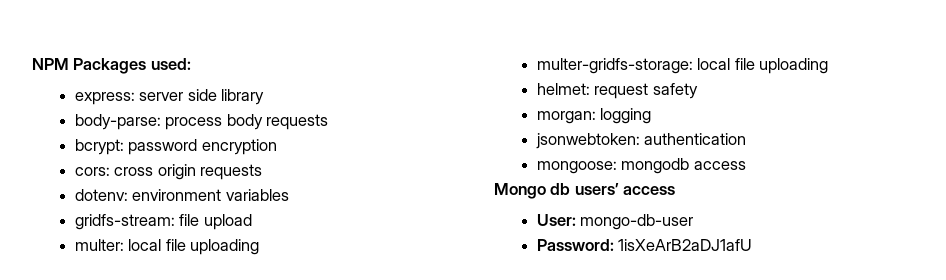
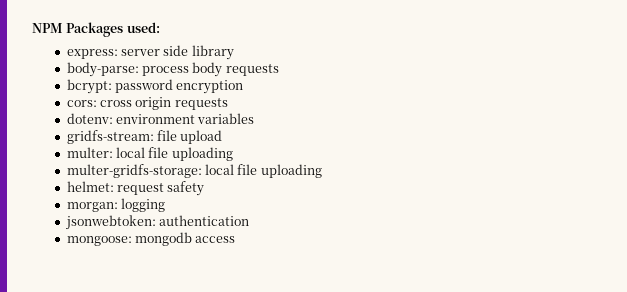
- Mongo db users’ access
- User: mongo-db-user
- Password: 1isXeArB2aDJ1afU

